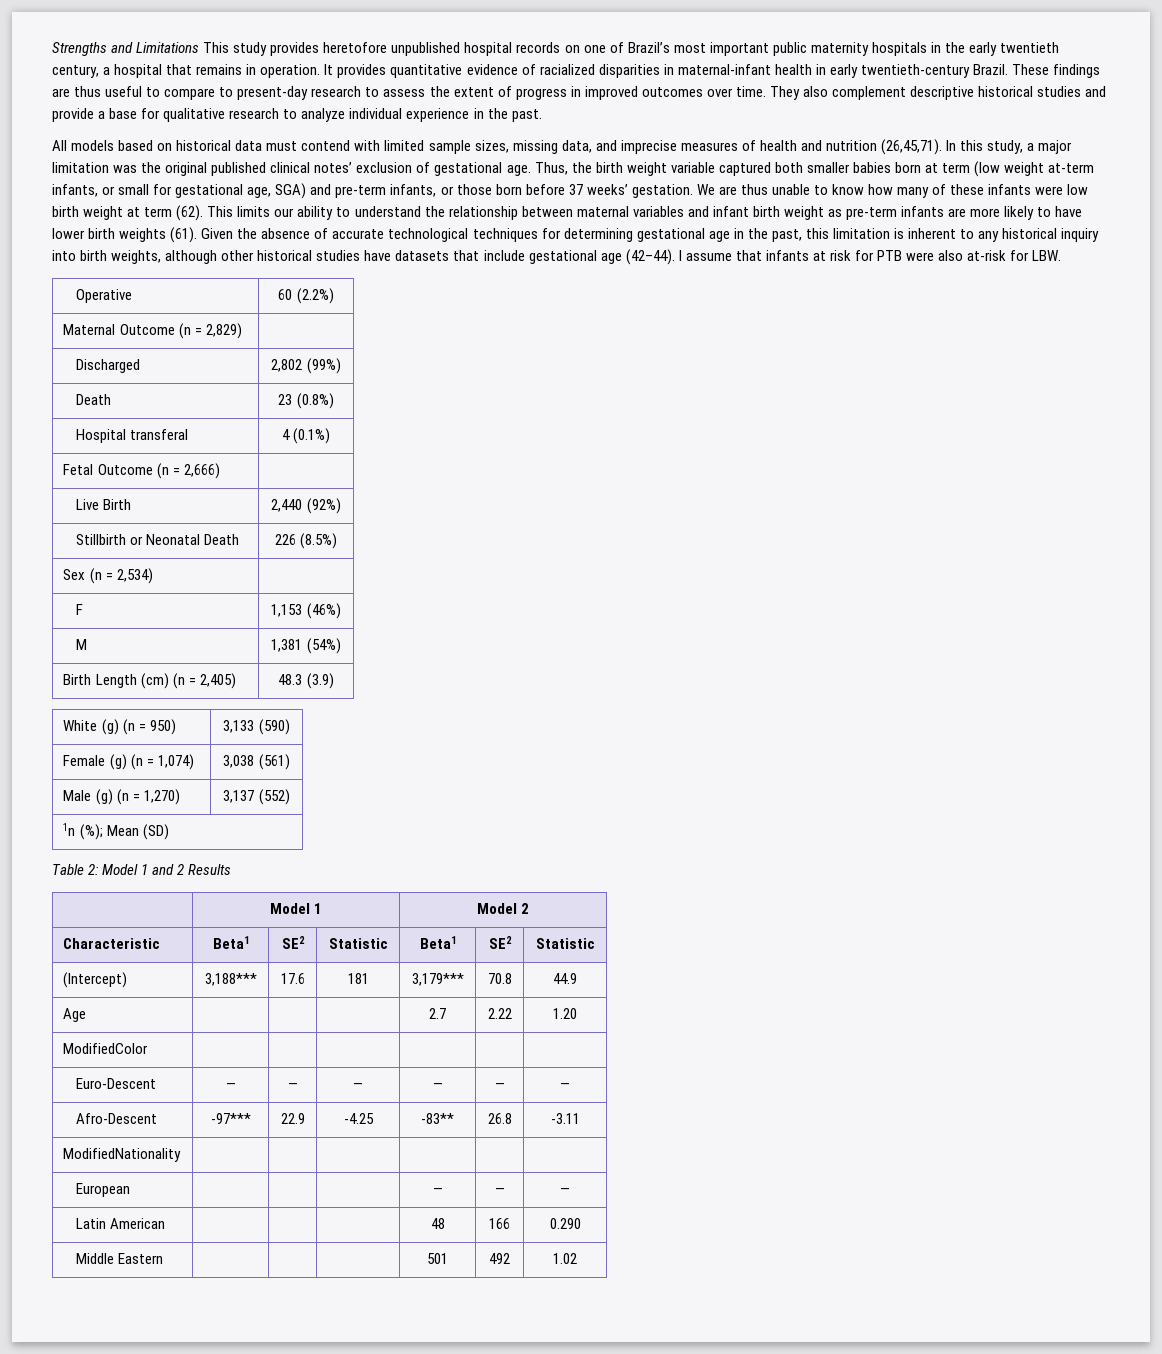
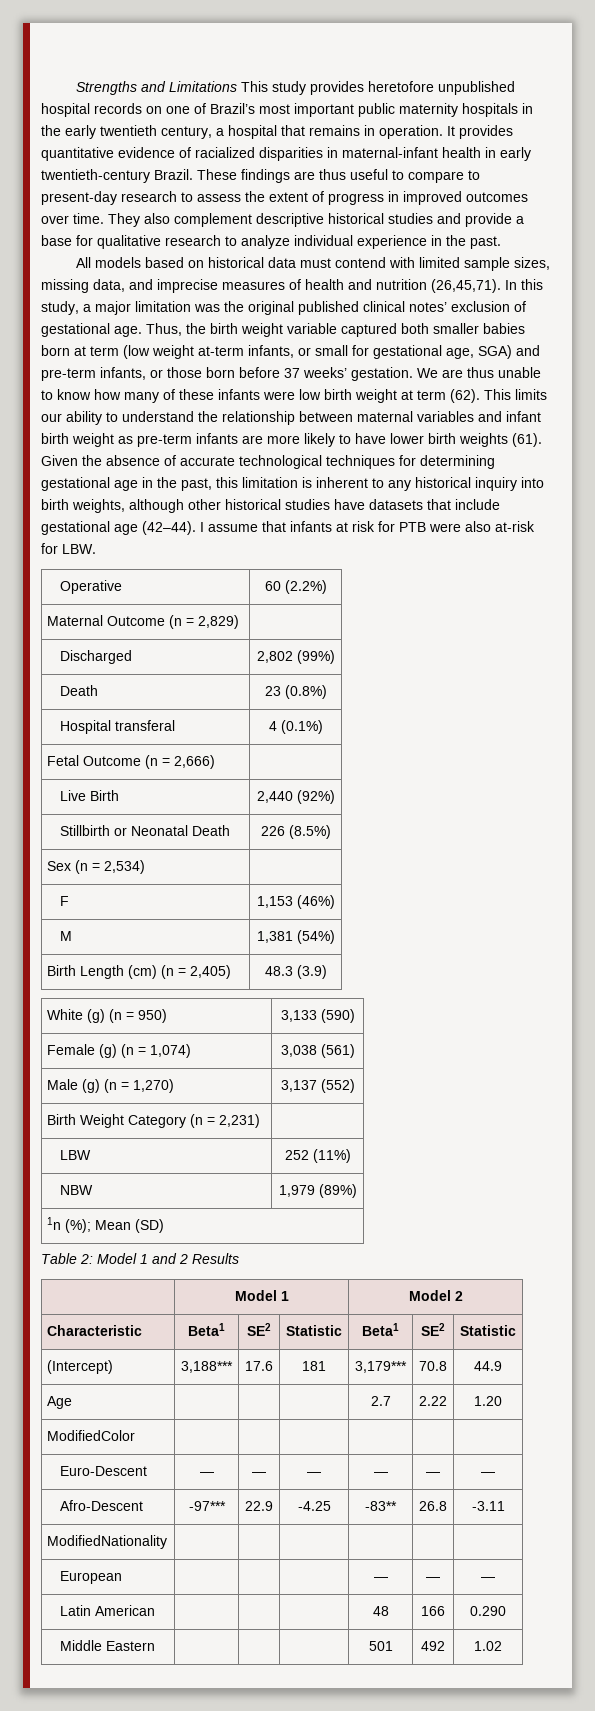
+ Birth Weight Category (n = 2,231) |
+ LBW | 252 (11%)
+ NBW | 1,979 (89%)

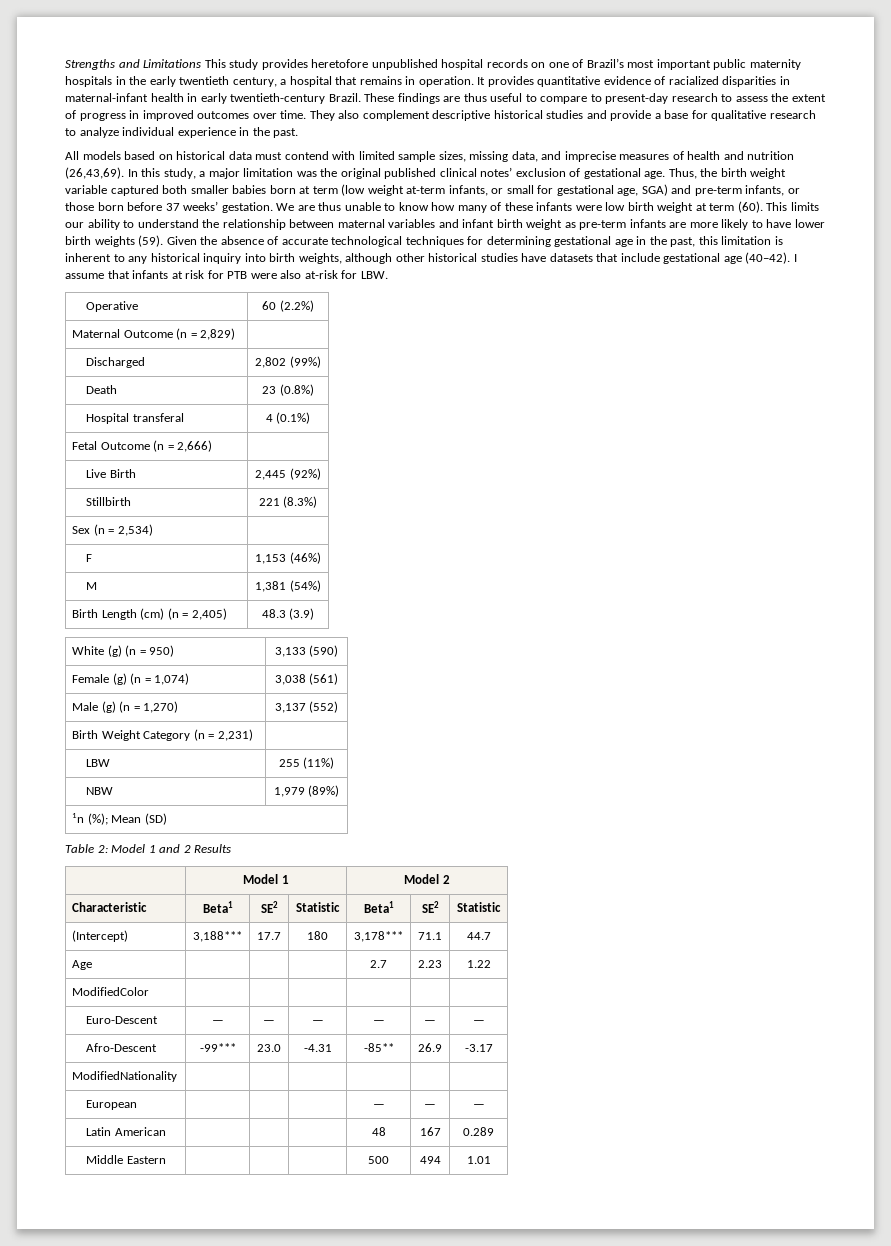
- All models based on historical data must contend with limited sample sizes, missing data, and imprecise measures of health and nutrition (26,45,71).
+ All models based on historical data must contend with limited sample sizes, missing data, and imprecise measures of health and nutrition (26,43,69).
- We are thus unable to know how many of these infants were low birth weight at term (62).
+ We are thus unable to know how many of these infants were low birth weight at term (60).
- This limits our ability to understand the relationship between maternal variables and infant birth weight as pre-term infants are more likely to have lower birth weights (61).
+ This limits our ability to understand the relationship between maternal variables and infant birth weight as pre-term infants are more likely to have lower birth weights (59).
- Given the absence of accurate technological techniques for determining gestational age in the past, this limitation is inherent to any historical inquiry into birth weights, although other historical studies have datasets that include gestational age (42–44).
+ Given the absence of accurate technological techniques for determining gestational age in the past, this limitation is inherent to any historical inquiry into birth weights, although other historical studies have datasets that include gestational age (40–42).
- Live Birth | 2,440 (92%)
+ Live Birth | 2,445 (92%)
- Stillbirth or Neonatal Death | 226 (8.5%)
+ Stillbirth | 221 (8.3%)
- LBW | 252 (11%)
+ LBW | 255 (11%)
- (Intercept) | 3,188*** | 17.6 | 181 | 3,179*** | 70.8 | 44.9
+ (Intercept) | 3,188*** | 17.7 | 180 | 3,178*** | 71.1 | 44.7
- Age | | | | 2.7 | 2.22 | 1.20
+ Age | | | | 2.7 | 2.23 | 1.22
- Afro-Descent | -97*** | 22.9 | -4.25 | -83** | 26.8 | -3.11
+ Afro-Descent | -99*** | 23.0 | -4.31 | -85** | 26.9 | -3.17
- Latin American | | | | 48 | 166 | 0.290
+ Latin American | | | | 48 | 167 | 0.289
- Middle Eastern | | | | 501 | 492 | 1.02
+ Middle Eastern | | | | 500 | 494 | 1.01

